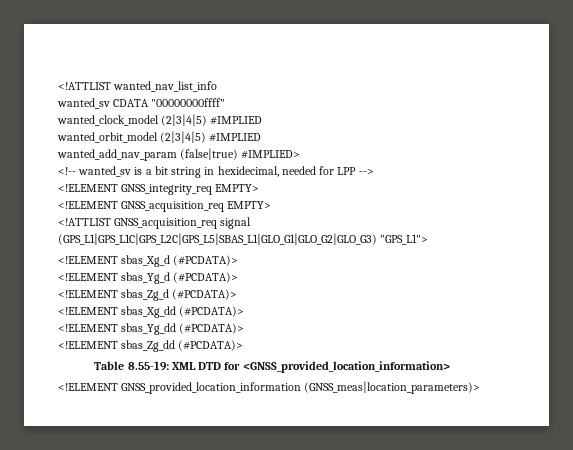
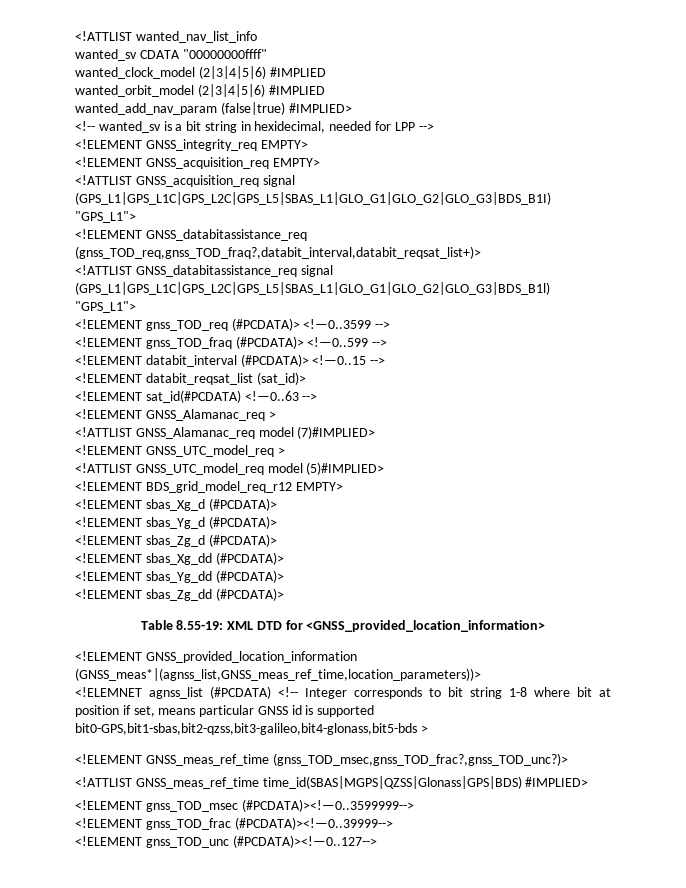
- wanted_clock_model (2|3|4|5) #IMPLIED
+ wanted_clock_model (2|3|4|5|6) #IMPLIED
- wanted_orbit_model (2|3|4|5) #IMPLIED
+ wanted_orbit_model (2|3|4|5|6) #IMPLIED
- <!ATTLIST GNSS_acquisition_req signal (GPS_L1|GPS_L1C|GPS_L2C|GPS_L5|SBAS_L1|GLO_G1|GLO_G2|GLO_G3) "GPS_L1">
+ <!ATTLIST GNSS_acquisition_req signal (GPS_L1|GPS_L1C|GPS_L2C|GPS_L5|SBAS_L1|GLO_G1|GLO_G2|GLO_G3|BDS_B1I) "GPS_L1">
+ <!ELEMENT GNSS_databitassistance_req (gnss_TOD_req,gnss_TOD_fraq?,databit_interval,databit_reqsat_list+)>
+ <!ATTLIST GNSS_databitassistance_req signal (GPS_L1|GPS_L1C|GPS_L2C|GPS_L5|SBAS_L1|GLO_G1|GLO_G2|GLO_G3|BDS_B1l) "GPS_L1">
+ <!ELEMENT gnss_TOD_req (#PCDATA)> <!—0..3599 -->
+ <!ELEMENT gnss_TOD_fraq (#PCDATA)> <!—0..599 -->
+ <!ELEMENT databit_interval (#PCDATA)> <!—0..15 -->
+ <!ELEMENT databit_reqsat_list (sat_id)>
+ <!ELEMENT sat_id(#PCDATA) <!—0..63 -->
+ <!ELEMENT GNSS_Alamanac_req >
+ <!ATTLIST GNSS_Alamanac_req model (7)#IMPLIED>
+ <!ELEMENT GNSS_UTC_model_req >
+ <!ATTLIST GNSS_UTC_model_req model (5)#IMPLIED>
+ <!ELEMENT BDS_grid_model_req_r12 EMPTY>
- <!ELEMENT GNSS_provided_location_information (GNSS_meas|location_parameters)>
+ <!ELEMENT GNSS_provided_location_information (GNSS_meas*|(agnss_list,GNSS_meas_ref_time,location_parameters))>
+ <!ELEMNET agnss_list (#PCDATA) <!-- Integer corresponds to bit string 1-8 where bit at position if set, means particular GNSS id is supported bit0-GPS,bit1-sbas,bit2-qzss,bit3-galileo,bit4-glonass,bit5-bds >
+ <!ELEMENT GNSS_meas_ref_time (gnss_TOD_msec,gnss_TOD_frac?,gnss_TOD_unc?)>
+ <!ATTLIST GNSS_meas_ref_time time_id(SBAS|MGPS|QZSS|Glonass|GPS|BDS) #IMPLIED>
+ <!ELEMENT gnss_TOD_msec (#PCDATA)><!—0..3599999-->
+ <!ELEMENT gnss_TOD_frac (#PCDATA)><!—0..39999-->
+ <!ELEMENT gnss_TOD_unc (#PCDATA)><!—0..127-->

